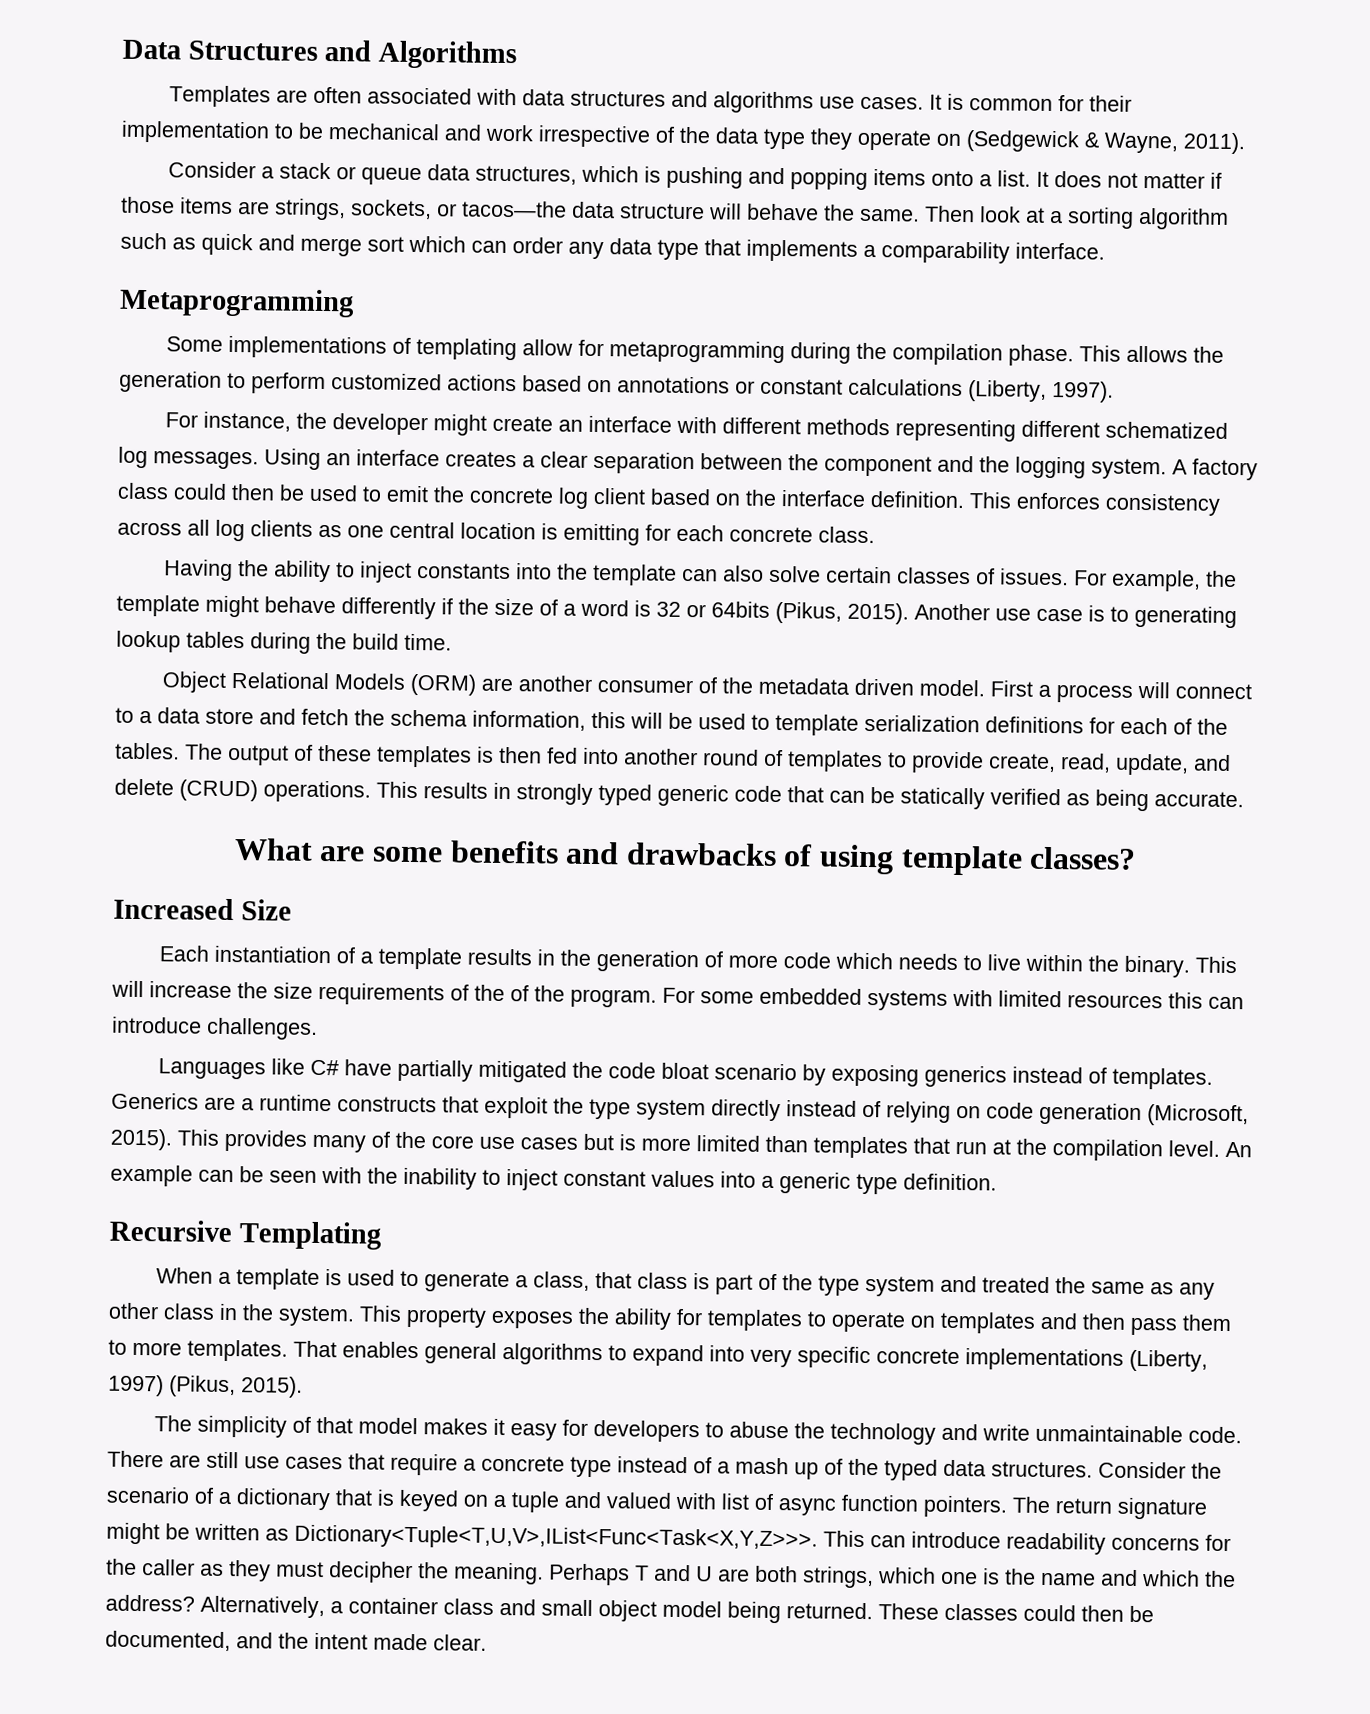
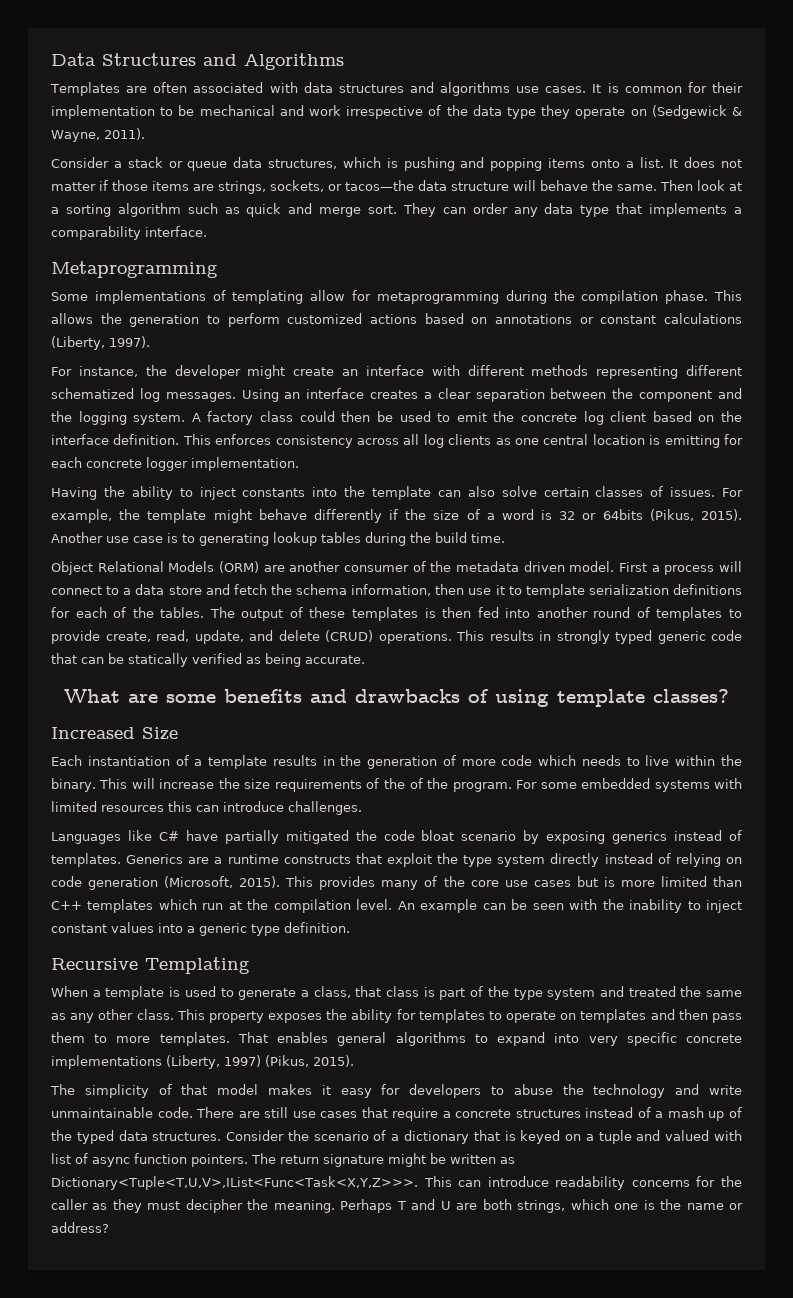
- Then look at a sorting algorithm such as quick and merge sort which can order any data type that implements a comparability interface.
+ Then look at a sorting algorithm such as quick and merge sort. They can order any data type that implements a comparability interface.
- This enforces consistency across all log clients as one central location is emitting for each concrete class.
+ This enforces consistency across all log clients as one central location is emitting for each concrete logger implementation.
- First a process will connect to a data store and fetch the schema information, this will be used to template serialization definitions for each of the tables.
+ First a process will connect to a data store and fetch the schema information, then use it to template serialization definitions for each of the tables.
- This provides many of the core use cases but is more limited than templates that run at the compilation level.
+ This provides many of the core use cases but is more limited than C++ templates which run at the compilation level.
- When a template is used to generate a class, that class is part of the type system and treated the same as any other class in the system.
+ When a template is used to generate a class, that class is part of the type system and treated the same as any other class.
- There are still use cases that require a concrete type instead of a mash up of the typed data structures.
+ There are still use cases that require a concrete structures instead of a mash up of the typed data structures.
- Perhaps T and U are both strings, which one is the name and which the address? Alternatively, a container class and small object model being returned. These classes could then be documented, and the intent made clear.
+ Perhaps T and U are both strings, which one is the name or address?

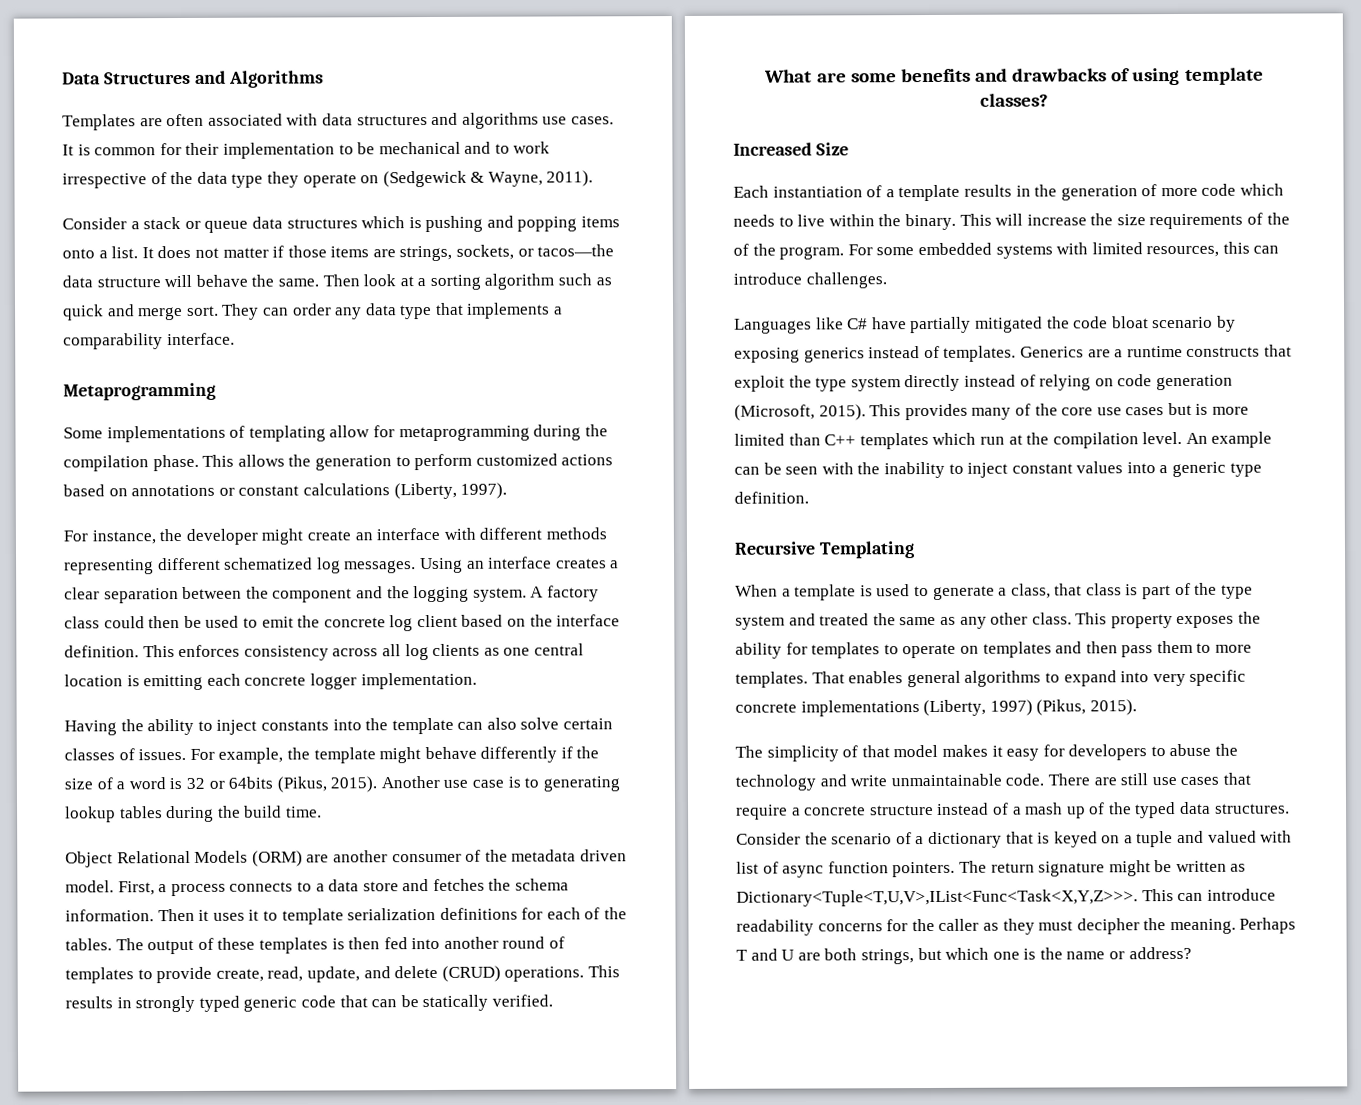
- It is common for their implementation to be mechanical and work irrespective of the data type they operate on (Sedgewick & Wayne, 2011).
+ It is common for their implementation to be mechanical and to work irrespective of the data type they operate on (Sedgewick & Wayne, 2011).
- Consider a stack or queue data structures, which is pushing and popping items onto a list.
+ Consider a stack or queue data structures which is pushing and popping items onto a list.
- This enforces consistency across all log clients as one central location is emitting for each concrete logger implementation.
+ This enforces consistency across all log clients as one central location is emitting each concrete logger implementation.
- First a process will connect to a data store and fetch the schema information, then use it to template serialization definitions for each of the tables.
+ First, a process connects to a data store and fetches the schema information. Then it uses it to template serialization definitions for each of the tables.
- This results in strongly typed generic code that can be statically verified as being accurate.
+ This results in strongly typed generic code that can be statically verified.
- For some embedded systems with limited resources this can introduce challenges.
+ For some embedded systems with limited resources, this can introduce challenges.
- There are still use cases that require a concrete structures instead of a mash up of the typed data structures.
+ There are still use cases that require a concrete structure instead of a mash up of the typed data structures.
- Perhaps T and U are both strings, which one is the name or address?
+ Perhaps T and U are both strings, but which one is the name or address?

